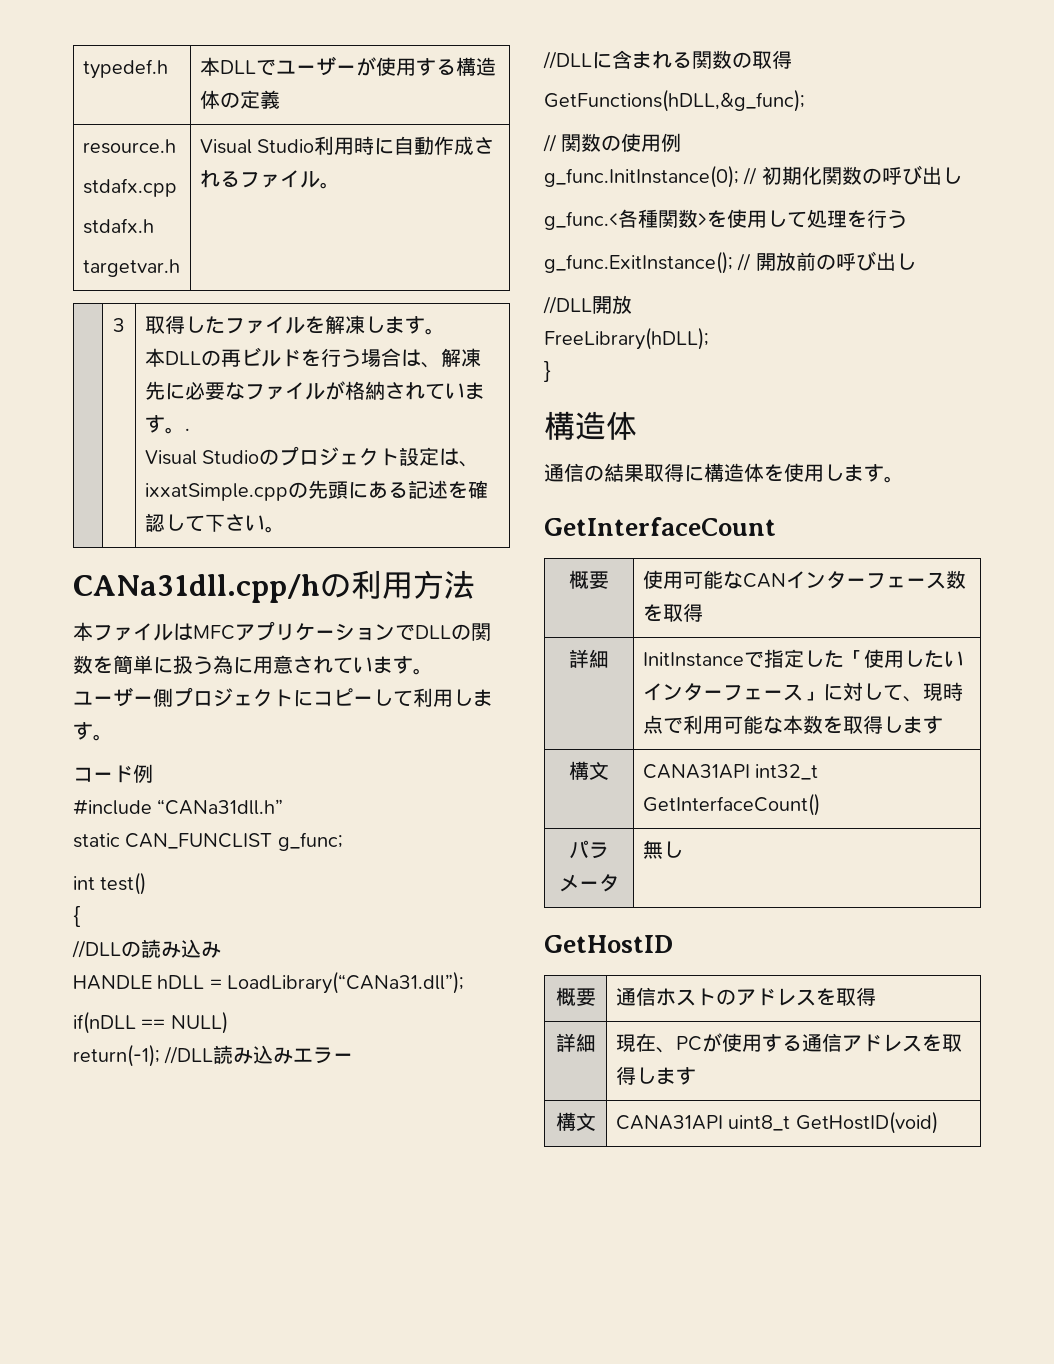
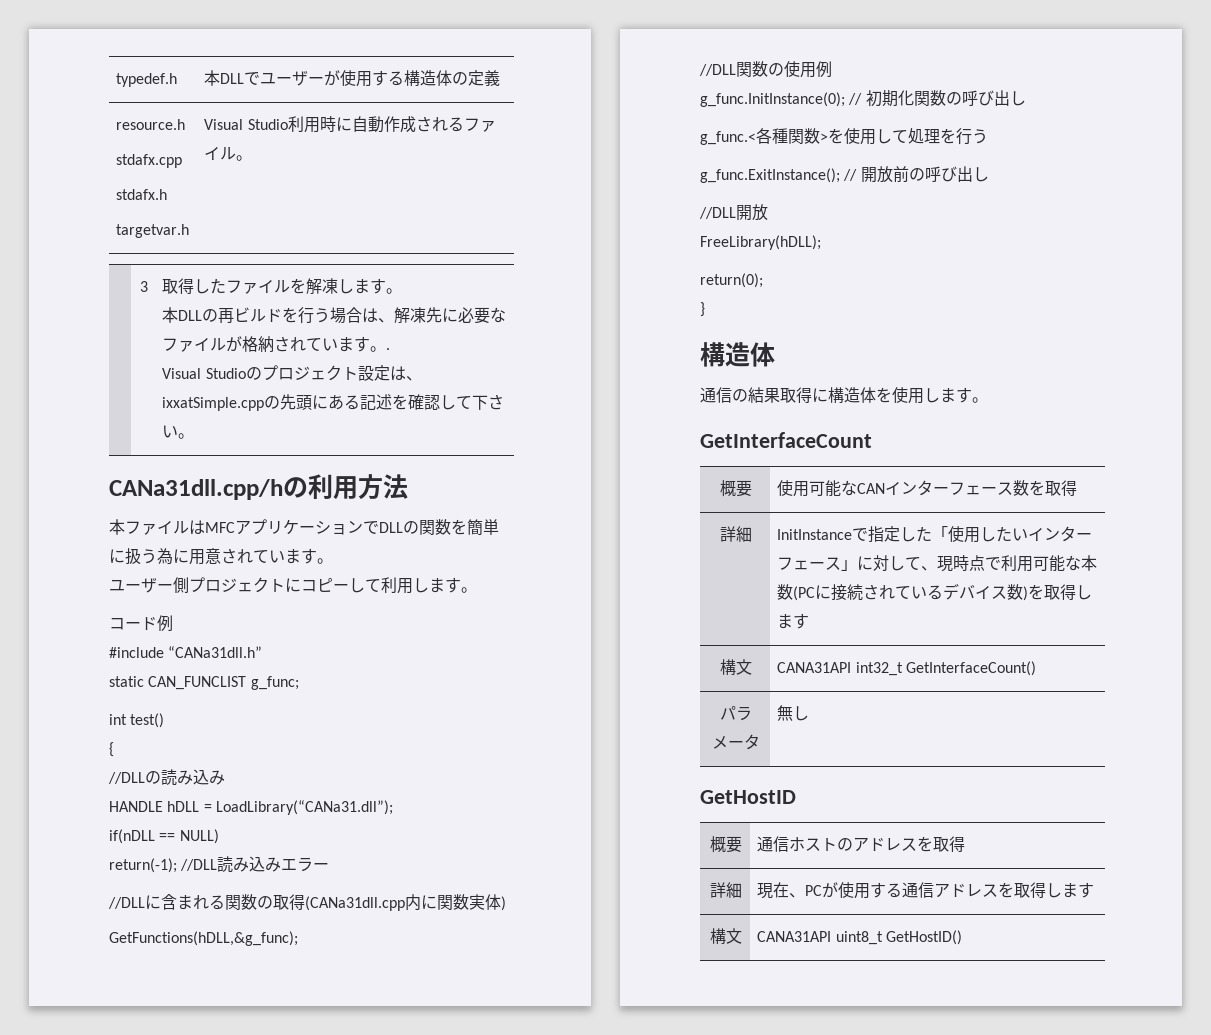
- //DLLに含まれる関数の取得
+ //DLLに含まれる関数の取得(CANa31dll.cpp内に関数実体)
- // 関数の使用例
+ //DLL関数の使用例
+ return(0);
- 詳細 | InitInstanceで指定した「使用したいインターフェース」に対して、現時点で利用可能な本数を取得します
+ 詳細 | InitInstanceで指定した「使用したいインターフェース」に対して、現時点で利用可能な本数(PCに接続されているデバイス数)を取得します
- 構文 | CANA31API uint8_t GetHostID(void)
+ 構文 | CANA31API uint8_t GetHostID()

